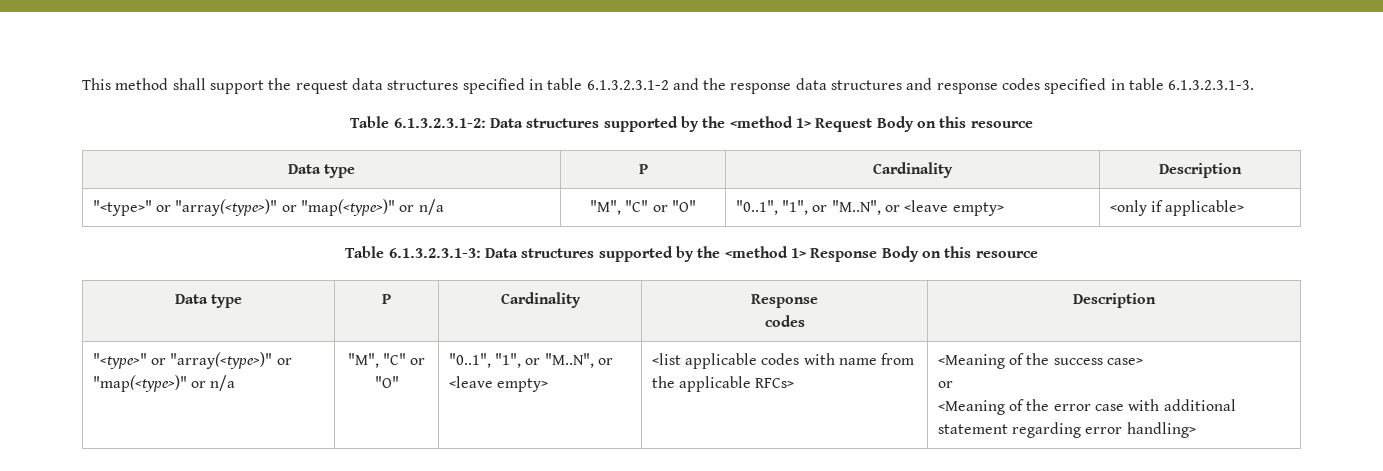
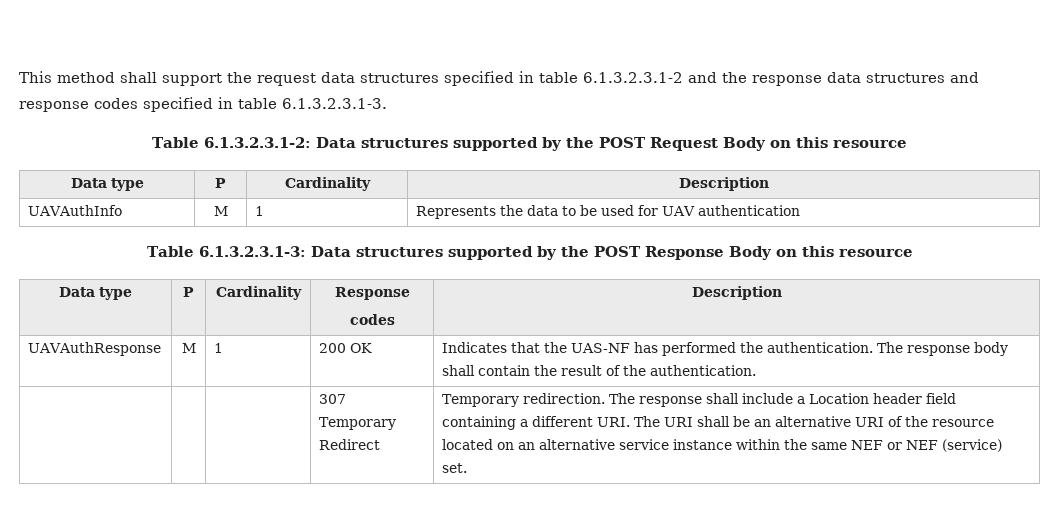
- Table 6.1.3.2.3.1-2: Data structures supported by the <method 1> Request Body on this resource
+ Table 6.1.3.2.3.1-2: Data structures supported by the POST Request Body on this resource
- "<type>" or "array(<type>)" or "map(<type>)" or n/a | "M", "C" or "O" | "0..1", "1", or "M..N", or <leave empty> | <only if applicable>
+ UAVAuthInfo | M | 1 | Represents the data to be used for UAV authentication
- Table 6.1.3.2.3.1-3: Data structures supported by the <method 1> Response Body on this resource
+ Table 6.1.3.2.3.1-3: Data structures supported by the POST Response Body on this resource
- "<type>" or "array(<type>)" or "map(<type>)" or n/a | "M", "C" or "O" | "0..1", "1", or "M..N", or <leave empty> | <list applicable codes with name from the applicable RFCs> | <Meaning of the success case>
- or
- <Meaning of the error case with additional statement regarding error handling>
+ UAVAuthResponse | M | 1 | 200 OK | Indicates that the UAS-NF has performed the authentication. The response body shall contain the result of the authentication.
+ | | | 307 Temporary Redirect | Temporary redirection. The response shall include a Location header field containing a different URI. The URI shall be an alternative URI of the resource located on an alternative service instance within the same NEF or NEF (service) set.

